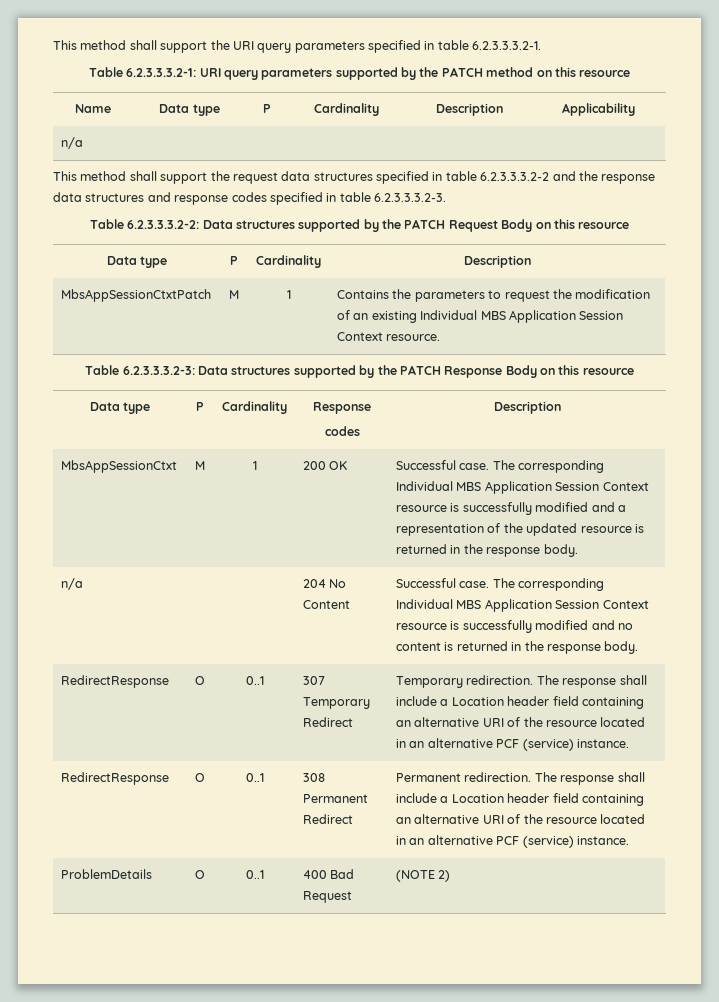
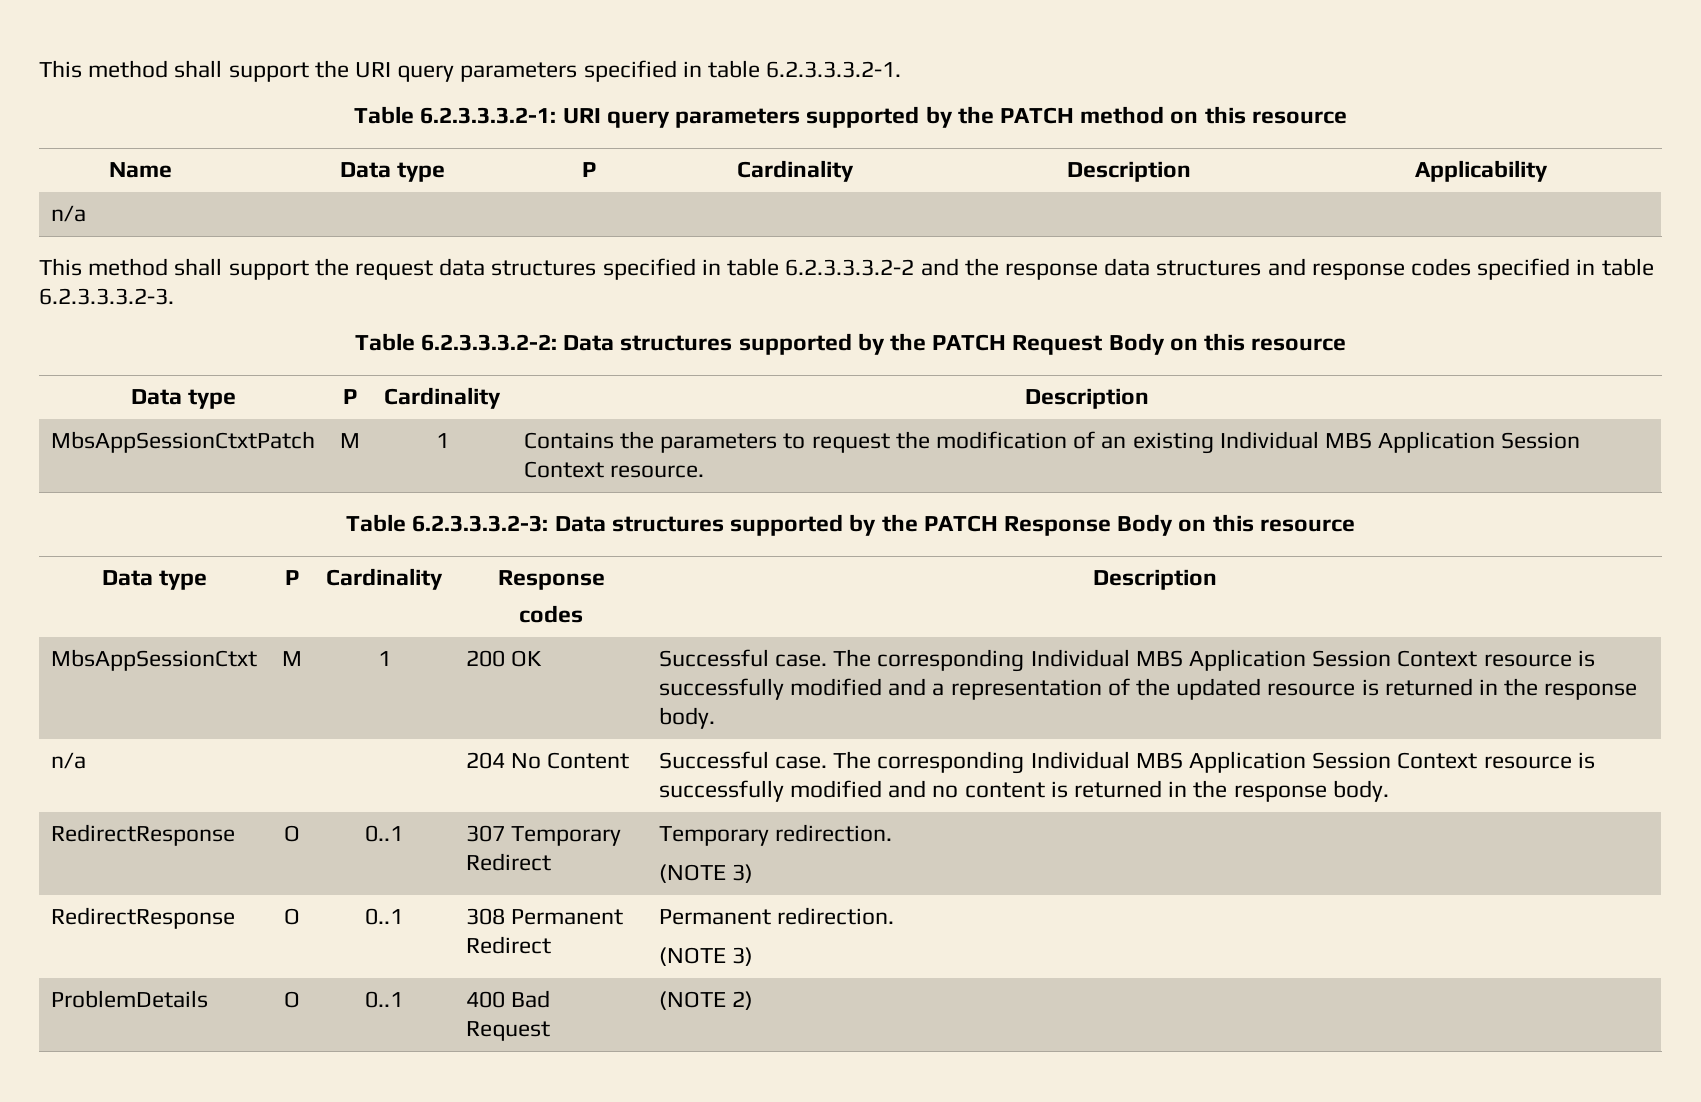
- RedirectResponse | O | 0..1 | 307 Temporary Redirect | Temporary redirection. The response shall include a Location header field containing an alternative URI of the resource located in an alternative PCF (service) instance.
+ RedirectResponse | O | 0..1 | 307 Temporary Redirect | Temporary redirection.
+ (NOTE 3)
- RedirectResponse | O | 0..1 | 308 Permanent Redirect | Permanent redirection. The response shall include a Location header field containing an alternative URI of the resource located in an alternative PCF (service) instance.
+ RedirectResponse | O | 0..1 | 308 Permanent Redirect | Permanent redirection.
+ (NOTE 3)

